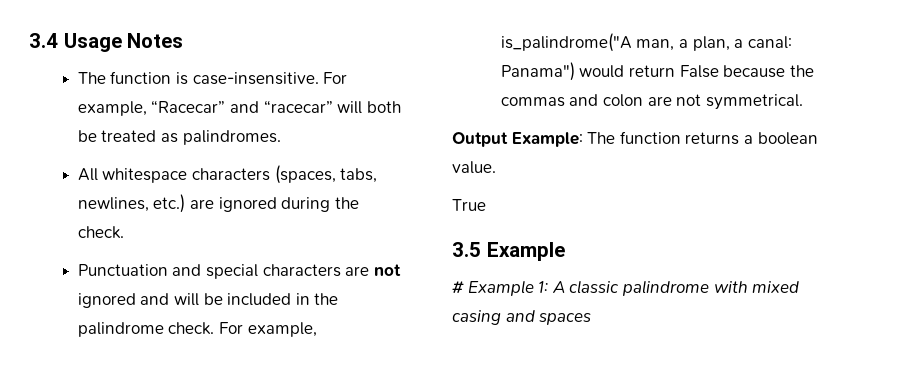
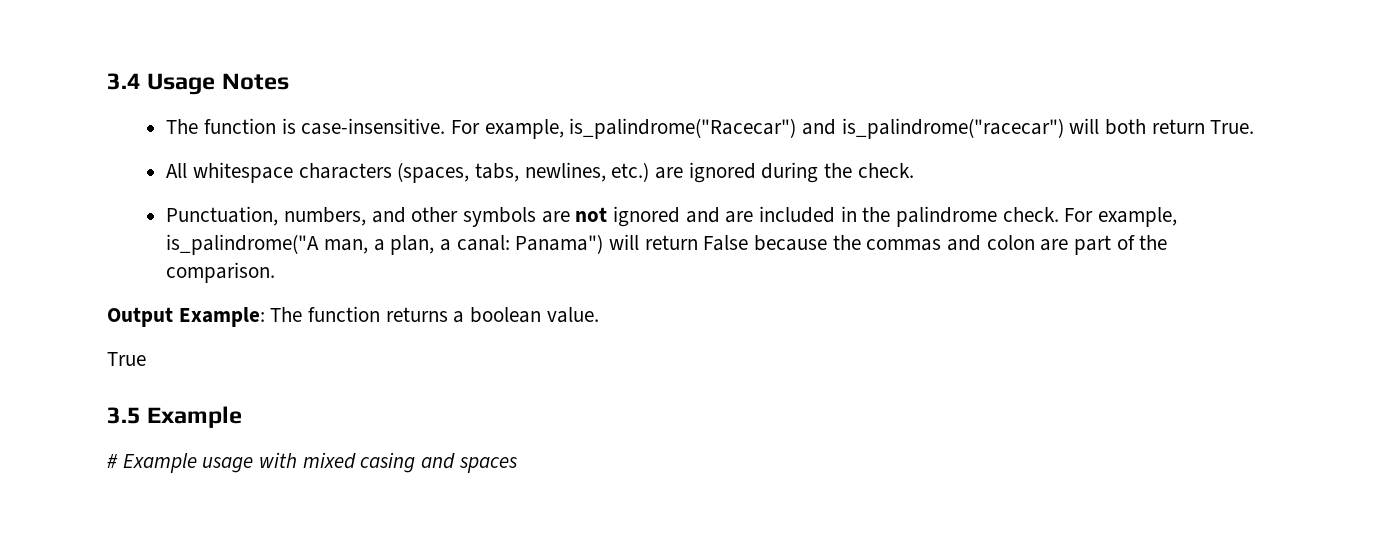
- For example, “Racecar” and “racecar” will both be treated as palindromes.
+ For example, is_palindrome("Racecar") and is_palindrome("racecar") will both return True.
- Punctuation and special characters are not ignored and will be included in the palindrome check.
+ Punctuation, numbers, and other symbols are not ignored and are included in the palindrome check.
- For example, is_palindrome("A man, a plan, a canal: Panama") would return False because the commas and colon are not symmetrical.
+ For example, is_palindrome("A man, a plan, a canal: Panama") will return False because the commas and colon are part of the comparison.
- # Example 1: A classic palindrome with mixed casing and spaces
+ # Example usage with mixed casing and spaces

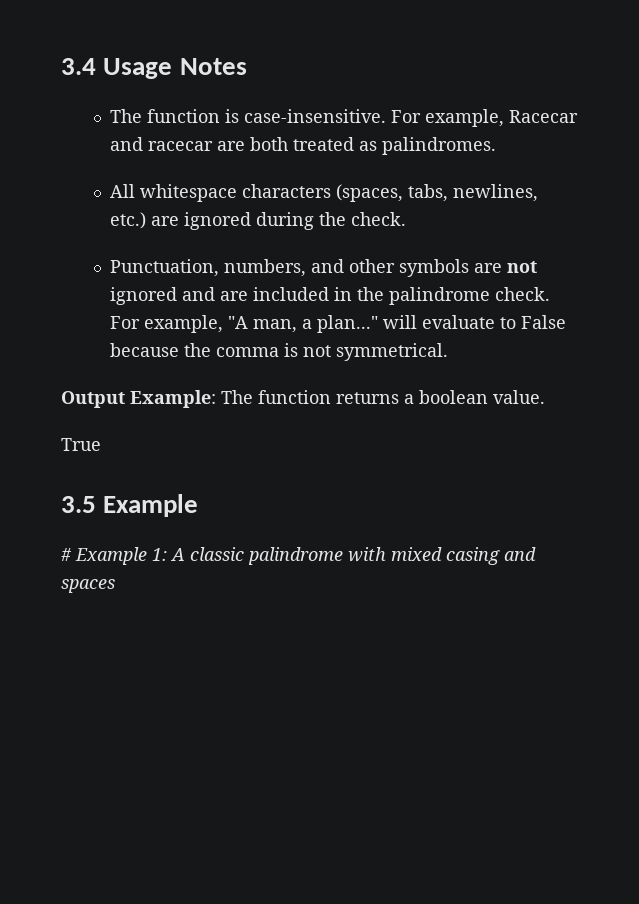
- For example, is_palindrome("Racecar") and is_palindrome("racecar") will both return True.
+ For example, Racecar and racecar are both treated as palindromes.
- For example, is_palindrome("A man, a plan, a canal: Panama") will return False because the commas and colon are part of the comparison.
+ For example, "A man, a plan..." will evaluate to False because the comma is not symmetrical.
- # Example usage with mixed casing and spaces
+ # Example 1: A classic palindrome with mixed casing and spaces

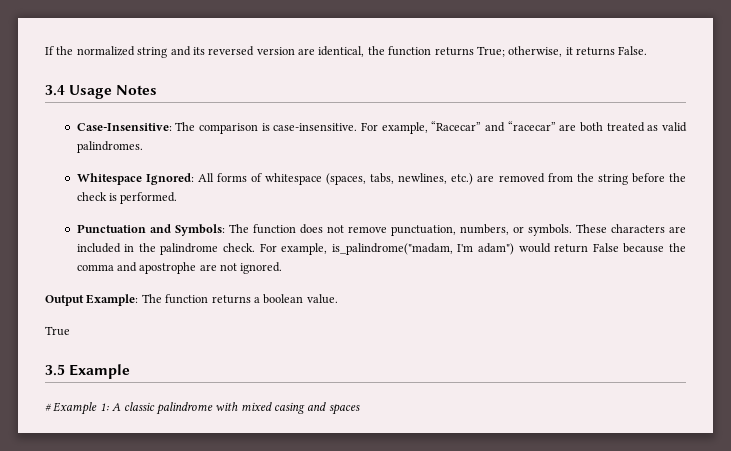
+ If the normalized string and its reversed version are identical, the function returns True; otherwise, it returns False.
- The function is case-insensitive.
+ Case-Insensitive: The comparison is case-insensitive.
- For example, Racecar and racecar are both treated as palindromes.
+ For example, “Racecar” and “racecar” are both treated as valid palindromes.
- All whitespace characters (spaces, tabs, newlines, etc.) are ignored during the check.
- Punctuation, numbers, and other symbols are not ignored and are included in the palindrome check.
+ Whitespace Ignored: All forms of whitespace (spaces, tabs, newlines, etc.) are removed from the string before the check is performed.
+ Punctuation and Symbols: The function does not remove punctuation, numbers, or symbols. These characters are included in the palindrome check.
- For example, "A man, a plan..." will evaluate to False because the comma is not symmetrical.
+ For example, is_palindrome("madam, I'm adam") would return False because the comma and apostrophe are not ignored.

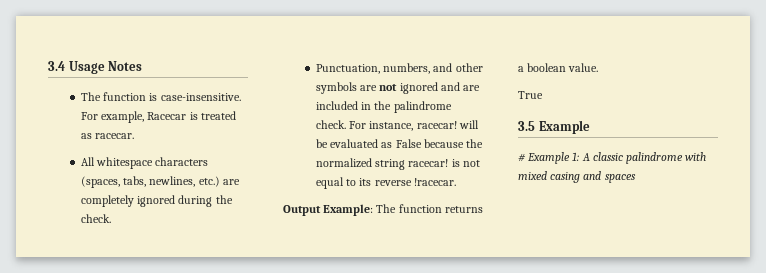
- If the normalized string and its reversed version are identical, the function returns True; otherwise, it returns False.
- Case-Insensitive: The comparison is case-insensitive.
+ The function is case-insensitive.
- For example, “Racecar” and “racecar” are both treated as valid palindromes.
- Whitespace Ignored: All forms of whitespace (spaces, tabs, newlines, etc.) are removed from the string before the check is performed.
- Punctuation and Symbols: The function does not remove punctuation, numbers, or symbols. These characters are included in the palindrome check.
+ For example, Racecar is treated as racecar.
+ All whitespace characters (spaces, tabs, newlines, etc.) are completely ignored during the check.
+ Punctuation, numbers, and other symbols are not ignored and are included in the palindrome check.
- For example, is_palindrome("madam, I'm adam") would return False because the comma and apostrophe are not ignored.
+ For instance, racecar! will be evaluated as False because the normalized string racecar! is not equal to its reverse !racecar.

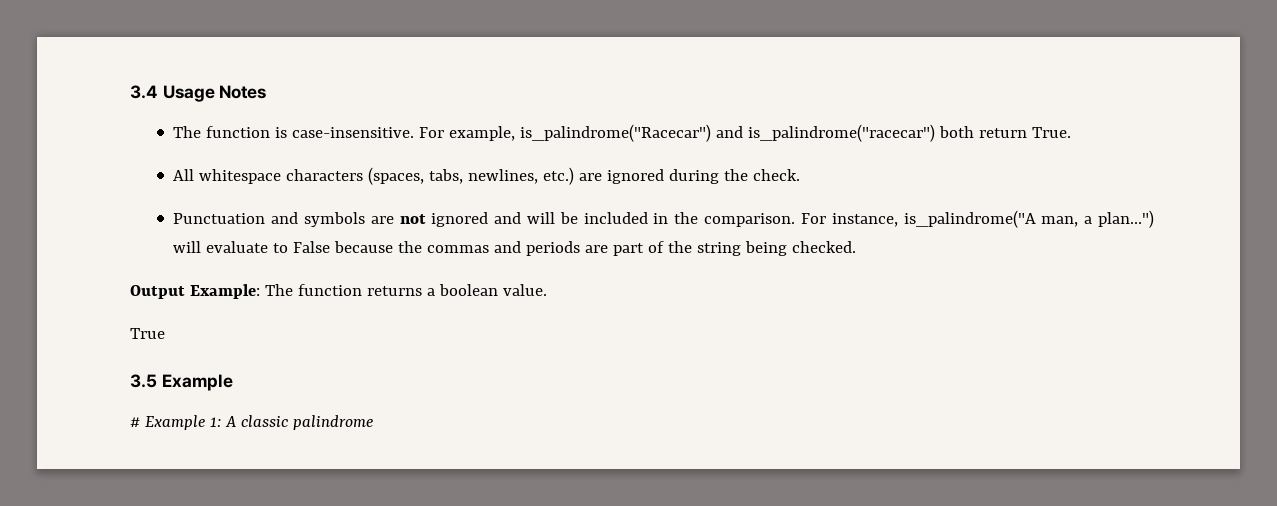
- For example, Racecar is treated as racecar.
+ For example, is_palindrome("Racecar") and is_palindrome("racecar") both return True.
- All whitespace characters (spaces, tabs, newlines, etc.) are completely ignored during the check.
+ All whitespace characters (spaces, tabs, newlines, etc.) are ignored during the check.
- Punctuation, numbers, and other symbols are not ignored and are included in the palindrome check. For instance, racecar! will be evaluated as False because the normalized string racecar! is not equal to its reverse !racecar.
+ Punctuation and symbols are not ignored and will be included in the comparison. For instance, is_palindrome("A man, a plan...") will evaluate to False because the commas and periods are part of the string being checked.
- # Example 1: A classic palindrome with mixed casing and spaces
+ # Example 1: A classic palindrome

